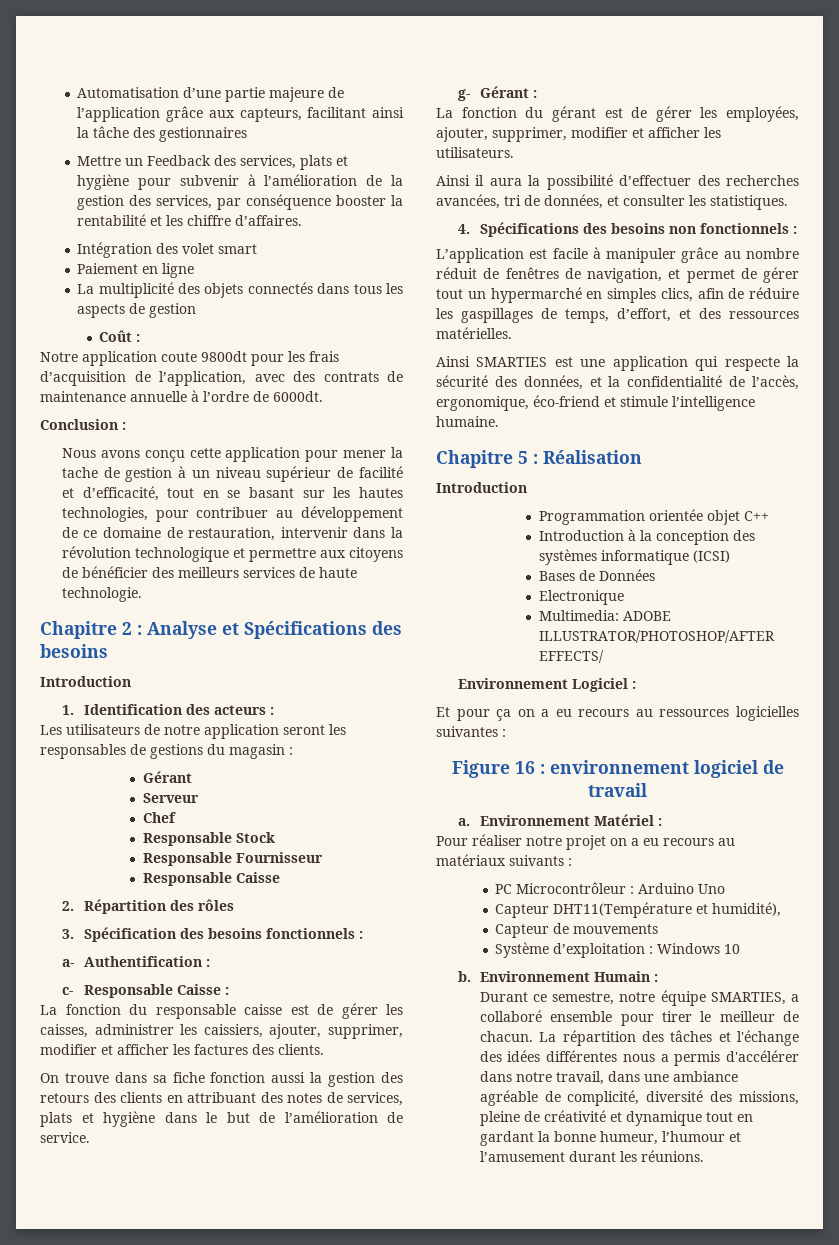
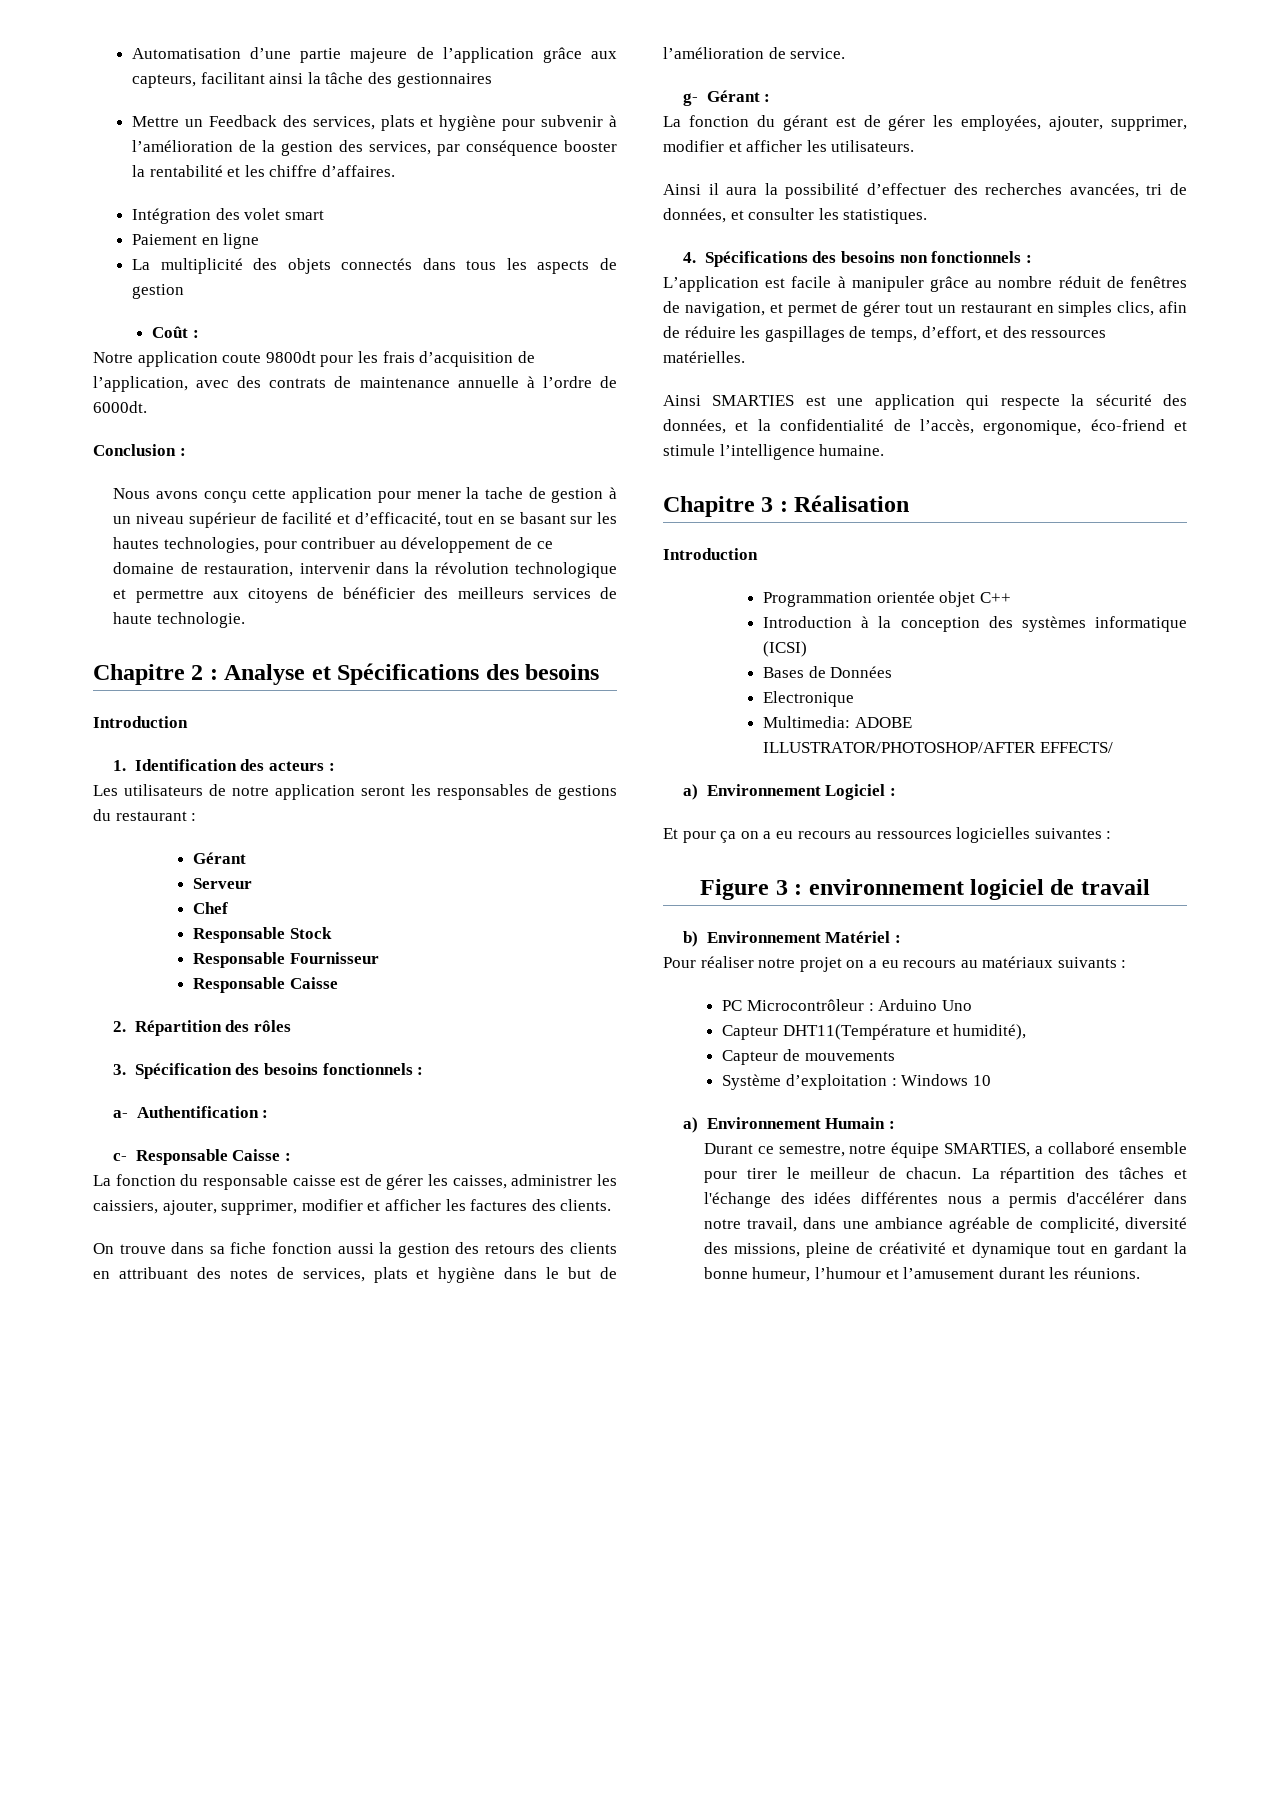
- Les utilisateurs de notre application seront les responsables de gestions du magasin :
+ Les utilisateurs de notre application seront les responsables de gestions du restaurant :
- L’application est facile à manipuler grâce au nombre réduit de fenêtres de navigation, et permet de gérer tout un hypermarché en simples clics, afin de réduire les gaspillages de temps, d’effort, et des ressources matérielles.
+ L’application est facile à manipuler grâce au nombre réduit de fenêtres de navigation, et permet de gérer tout un restaurant en simples clics, afin de réduire les gaspillages de temps, d’effort, et des ressources matérielles.
- Chapitre 5 : Réalisation
+ Chapitre 3 : Réalisation
- Environnement Logiciel :
+ a) Environnement Logiciel :
- Figure 16 : environnement logiciel de travail
+ Figure 3 : environnement logiciel de travail
- a. Environnement Matériel :
+ b) Environnement Matériel :
- b. Environnement Humain :
+ a) Environnement Humain :

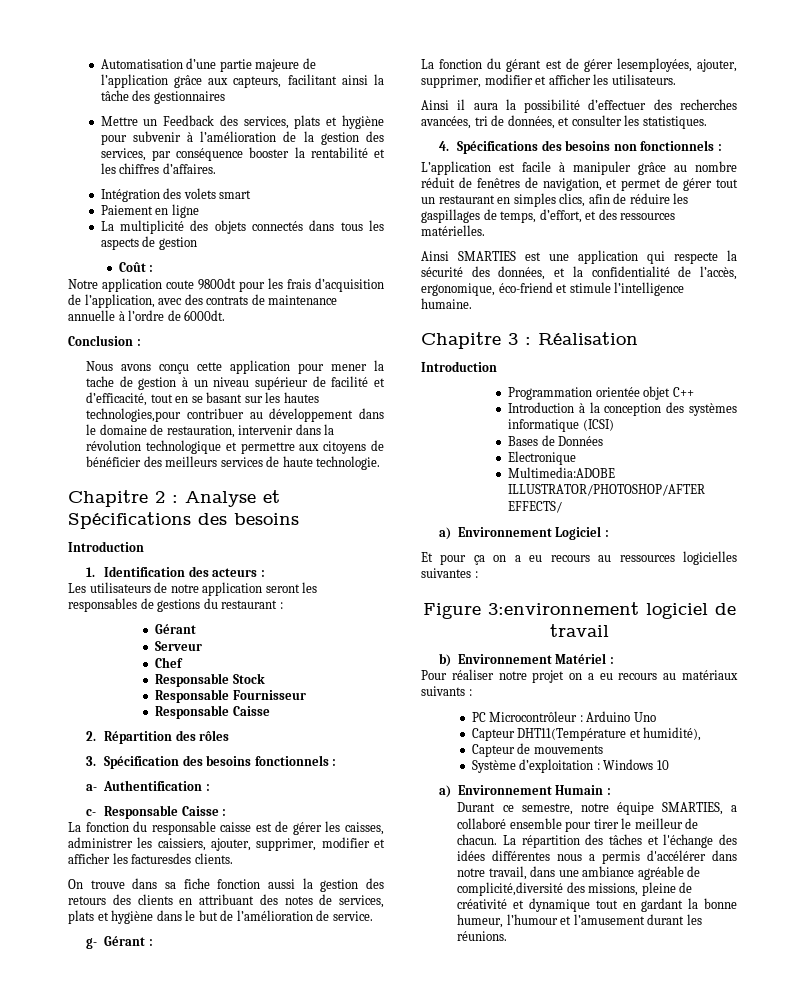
- Mettre un Feedback des services, plats et hygiène pour subvenir à l’amélioration de la gestion des services, par conséquence booster la rentabilité et les chiffre d’affaires.
+ Mettre un Feedback des services, plats et hygiène pour subvenir à l’amélioration de la gestion des services, par conséquence booster la rentabilité et les chiffres d’affaires.
- Intégration des volet smart
+ Intégration des volets smart
- Nous avons conçu cette application pour mener la tache de gestion à un niveau supérieur de facilité et d’efficacité, tout en se basant sur les hautes technologies, pour contribuer au développement de ce domaine de restauration, intervenir dans la révolution technologique et permettre aux citoyens de bénéficier des meilleurs services de haute technologie.
+ Nous avons conçu cette application pour mener la tache de gestion à un niveau supérieur de facilité et d’efficacité, tout en se basant sur les hautes technologies,pour contribuer au développement dans le domaine de restauration, intervenir dans la révolution technologique et permettre aux citoyens de bénéficier des meilleurs services de haute technologie.
- La fonction du responsable caisse est de gérer les caisses, administrer les caissiers, ajouter, supprimer, modifier et afficher les factures des clients.
+ La fonction du responsable caisse est de gérer les caisses, administrer les caissiers, ajouter, supprimer, modifier et afficher les facturesdes clients.
- La fonction du gérant est de gérer les employées, ajouter, supprimer, modifier et afficher les utilisateurs.
+ La fonction du gérant est de gérer lesemployées, ajouter, supprimer, modifier et afficher les utilisateurs.
- Multimedia: ADOBE ILLUSTRATOR/PHOTOSHOP/AFTER EFFECTS/
+ Multimedia:ADOBE ILLUSTRATOR/PHOTOSHOP/AFTER EFFECTS/
- Figure 3 : environnement logiciel de travail
+ Figure 3:environnement logiciel de travail
- La répartition des tâches et l'échange des idées différentes nous a permis d'accélérer dans notre travail, dans une ambiance agréable de complicité, diversité des missions, pleine de créativité et dynamique tout en gardant la bonne humeur, l’humour et l’amusement durant les réunions.
+ La répartition des tâches et l'échange des idées différentes nous a permis d'accélérer dans notre travail, dans une ambiance agréable de complicité,diversité des missions, pleine de créativité et dynamique tout en gardant la bonne humeur, l’humour et l’amusement durant les réunions.

